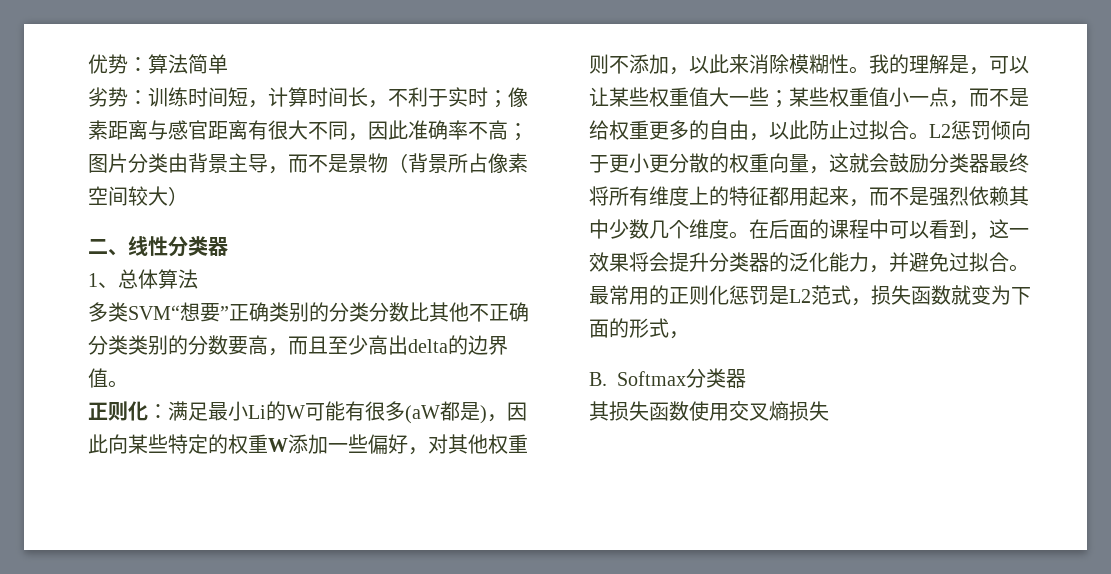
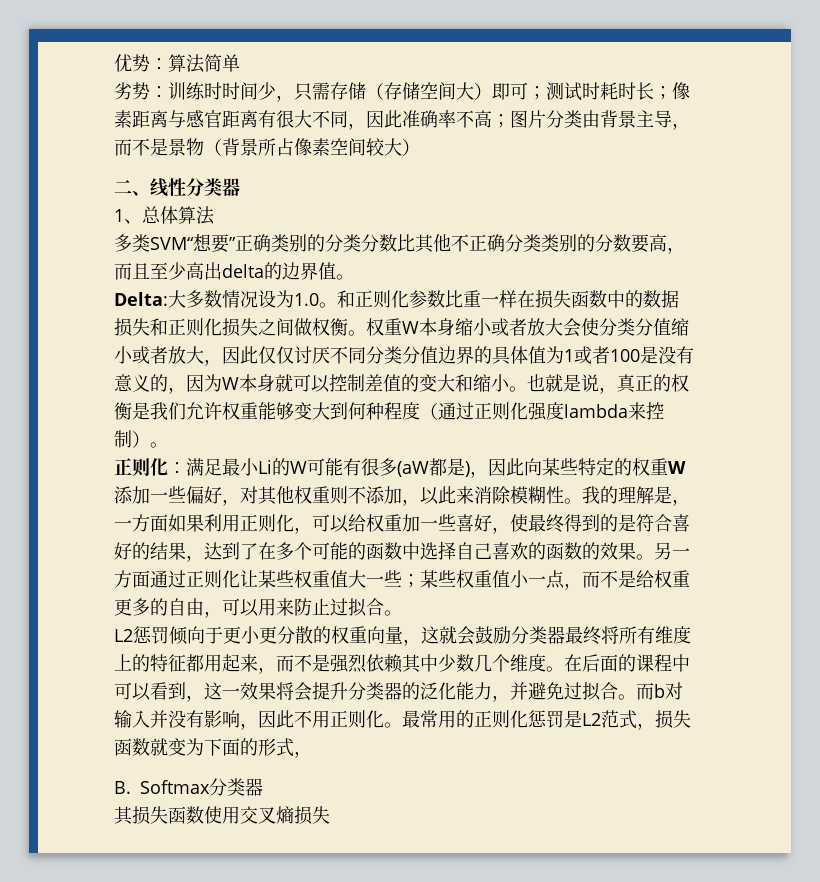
- 劣势：训练时间短，计算时间长，不利于实时；像素距离与感官距离有很大不同，因此准确率不高；图片分类由背景主导，而不是景物（背景所占像素空间较大）
+ 劣势：训练时时间少，只需存储（存储空间大）即可；测试时耗时长；像素距离与感官距离有很大不同，因此准确率不高；图片分类由背景主导，而不是景物（背景所占像素空间较大）
+ Delta:大多数情况设为1.0。和正则化参数比重一样在损失函数中的数据损失和正则化损失之间做权衡。权重W本身缩小或者放大会使分类分值缩小或者放大，因此仅仅讨厌不同分类分值边界的具体值为1或者100是没有意义的，因为W本身就可以控制差值的变大和缩小。也就是说，真正的权衡是我们允许权重能够变大到何种程度（通过正则化强度lambda来控制）。
- 我的理解是，可以让某些权重值大一些；某些权重值小一点，而不是给权重更多的自由，以此防止过拟合。L2惩罚倾向于更小更分散的权重向量，这就会鼓励分类器最终将所有维度上的特征都用起来，而不是强烈依赖其中少数几个维度。
+ 我的理解是，一方面如果利用正则化，可以给权重加一些喜好，使最终得到的是符合喜好的结果，达到了在多个可能的函数中选择自己喜欢的函数的效果。另一方面通过正则化让某些权重值大一些；某些权重值小一点，而不是给权重更多的自由，可以用来防止过拟合。
+ L2惩罚倾向于更小更分散的权重向量，这就会鼓励分类器最终将所有维度上的特征都用起来，而不是强烈依赖其中少数几个维度。
+ 而b对输入并没有影响，因此不用正则化。

